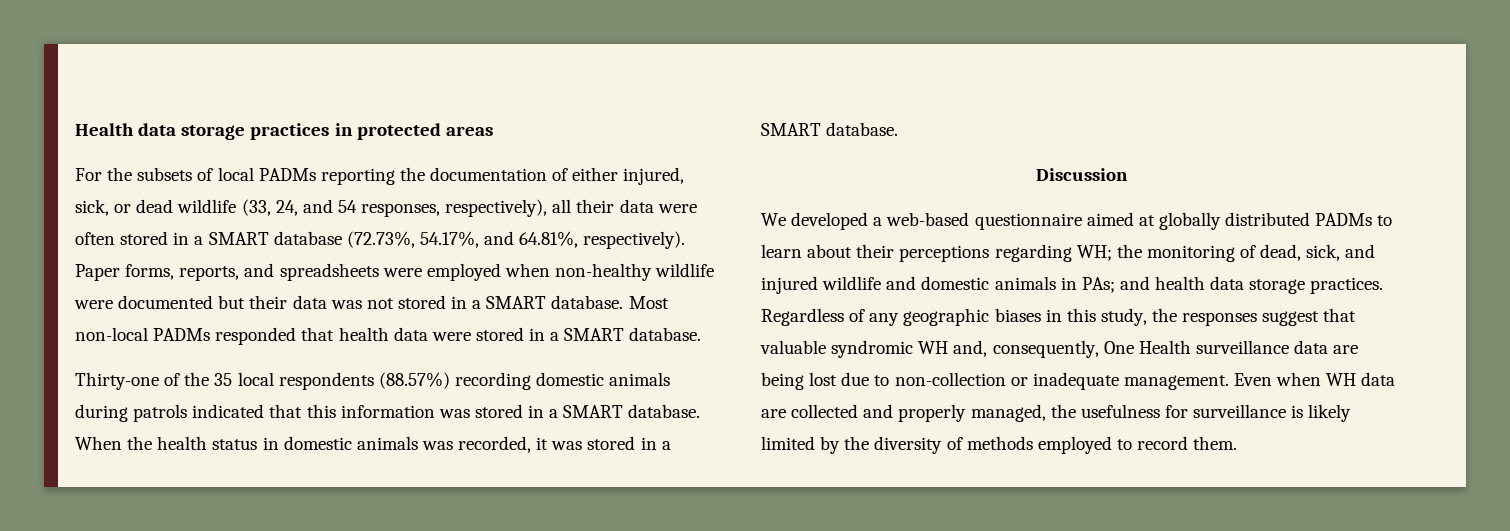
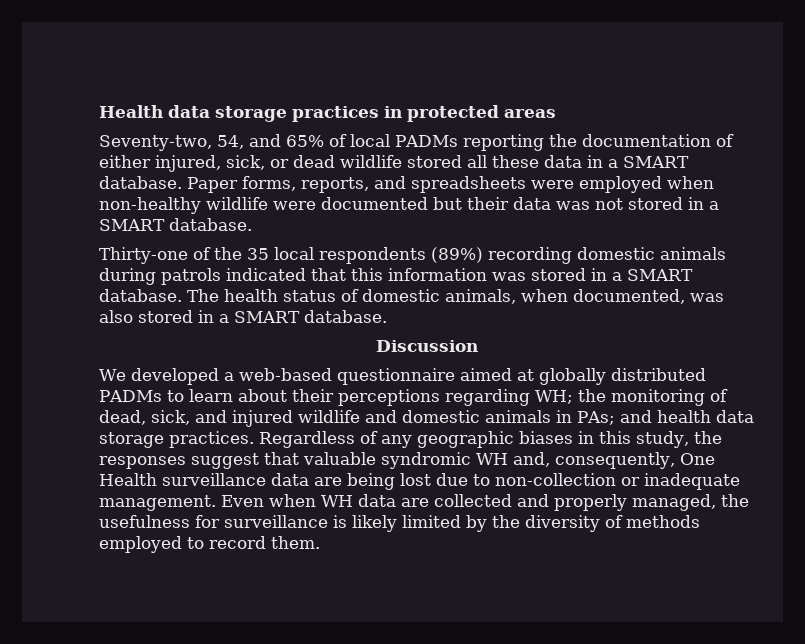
- For the subsets of local PADMs reporting the documentation of either injured, sick, or dead wildlife (33, 24, and 54 responses, respectively), all their data were often stored in a SMART database (72.73%, 54.17%, and 64.81%, respectively).
+ Seventy-two, 54, and 65% of local PADMs reporting the documentation of either injured, sick, or dead wildlife stored all these data in a SMART database.
- Most non-local PADMs responded that health data were stored in a SMART database.
- Thirty-one of the 35 local respondents (88.57%) recording domestic animals during patrols indicated that this information was stored in a SMART database.
+ Thirty-one of the 35 local respondents (89%) recording domestic animals during patrols indicated that this information was stored in a SMART database.
- When the health status in domestic animals was recorded, it was stored in a SMART database.
+ The health status of domestic animals, when documented, was also stored in a SMART database.

